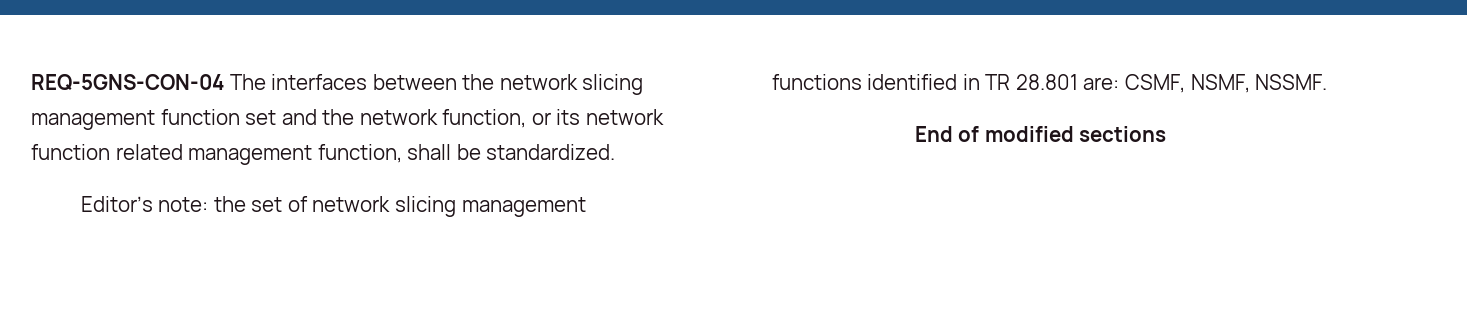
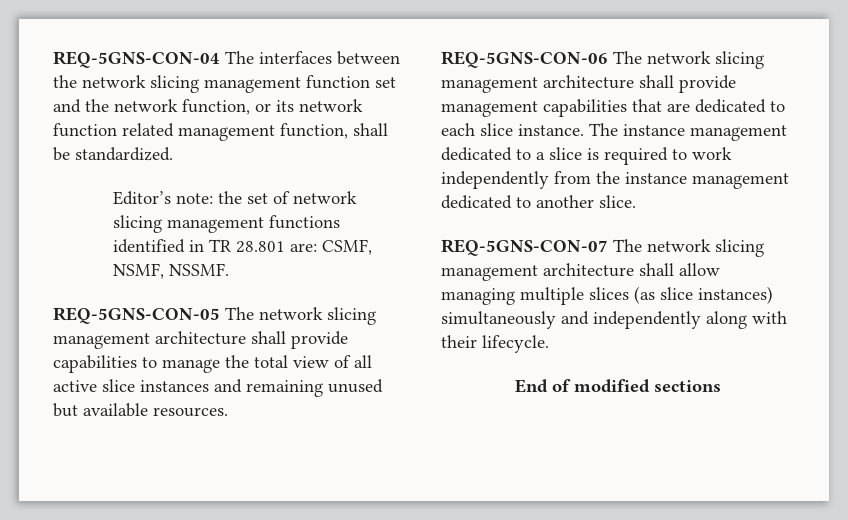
+ REQ-5GNS-CON-05 The network slicing management architecture shall provide capabilities to manage the total view of all active slice instances and remaining unused but available resources.
+ REQ-5GNS-CON-06 The network slicing management architecture shall provide management capabilities that are dedicated to each slice instance. The instance management dedicated to a slice is required to work independently from the instance management dedicated to another slice.
+ REQ-5GNS-CON-07 The network slicing management architecture shall allow managing multiple slices (as slice instances) simultaneously and independently along with their lifecycle.

